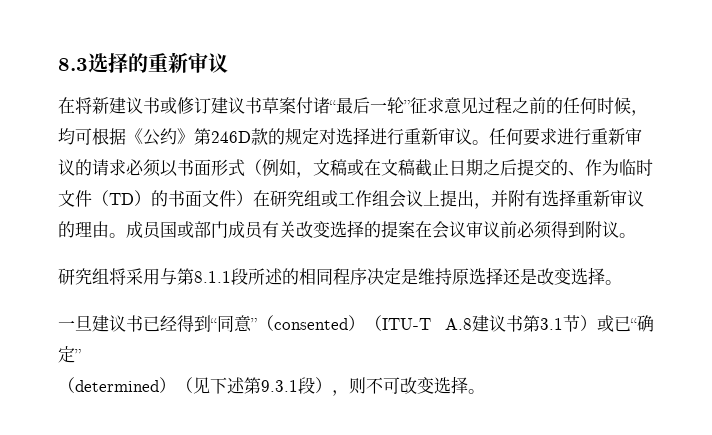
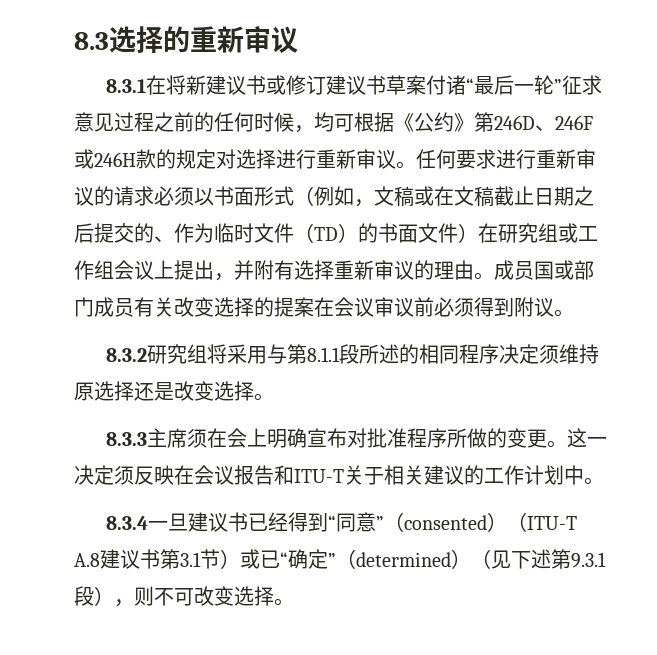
- 在将新建议书或修订建议书草案付诸“最后一轮”征求意见过程之前的任何时候，均可根据《公约》第246D款的规定对选择进行重新审议。
+ 8.3.1在将新建议书或修订建议书草案付诸“最后一轮”征求意见过程之前的任何时候，均可根据《公约》第246D、246F或246H款的规定对选择进行重新审议。
- 研究组将采用与第8.1.1段所述的相同程序决定是维持原选择还是改变选择。
+ 8.3.2研究组将采用与第8.1.1段所述的相同程序决定须维持原选择还是改变选择。
- 一旦建议书已经得到“同意”（consented）（ITU-T A.8建议书第3.1节）或已“确定”
- （determined）（见下述第9.3.1段），则不可改变选择。
+ 8.3.3主席须在会上明确宣布对批准程序所做的变更。这一决定须反映在会议报告和ITU-T关于相关建议的工作计划中。
+ 8.3.4一旦建议书已经得到“同意”（consented）（ITU-T A.8建议书第3.1节）或已“确定”（determined）（见下述第9.3.1段），则不可改变选择。

